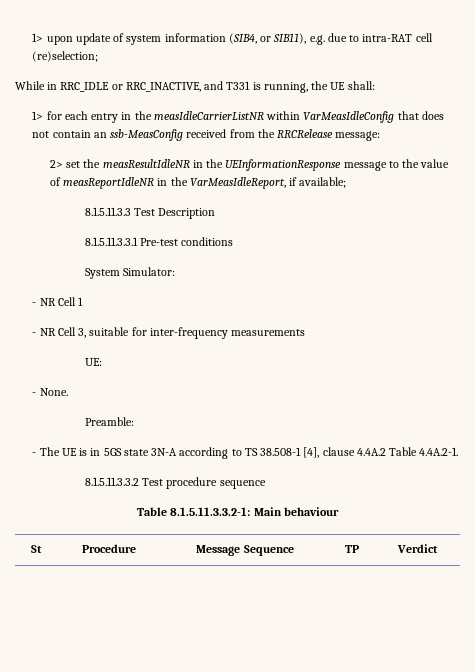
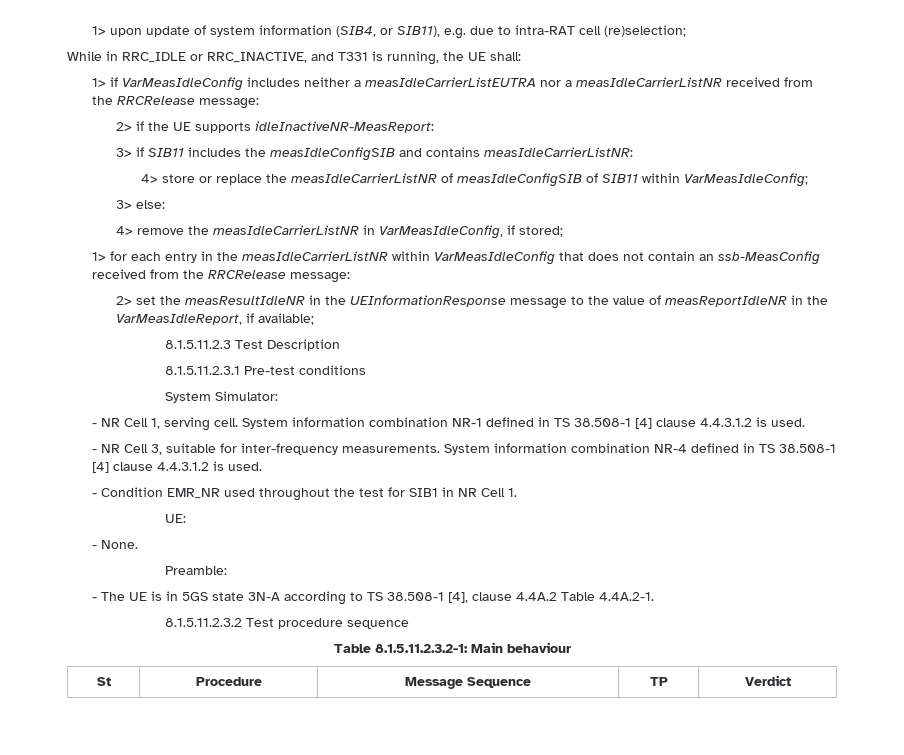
+ 1> if VarMeasIdleConfig includes neither a measIdleCarrierListEUTRA nor a measIdleCarrierListNR received from the RRCRelease message:
+ 2> if the UE supports idleInactiveNR-MeasReport:
+ 3> if SIB11 includes the measIdleConfigSIB and contains measIdleCarrierListNR:
+ 4> store or replace the measIdleCarrierListNR of measIdleConfigSIB of SIB11 within VarMeasIdleConfig;
+ 3> else:
+ 4> remove the measIdleCarrierListNR in VarMeasIdleConfig, if stored;
- 8.1.5.11.3.3 Test Description
+ 8.1.5.11.2.3 Test Description
- 8.1.5.11.3.3.1 Pre-test conditions
+ 8.1.5.11.2.3.1 Pre-test conditions
- - NR Cell 1
+ - NR Cell 1, serving cell. System information combination NR-1 defined in TS 38.508-1 [4] clause 4.4.3.1.2 is used.
- - NR Cell 3, suitable for inter-frequency measurements
+ - NR Cell 3, suitable for inter-frequency measurements. System information combination NR-4 defined in TS 38.508-1 [4] clause 4.4.3.1.2 is used.
+ - Condition EMR_NR used throughout the test for SIB1 in NR Cell 1.
- 8.1.5.11.3.3.2 Test procedure sequence
+ 8.1.5.11.2.3.2 Test procedure sequence
- Table 8.1.5.11.3.3.2-1: Main behaviour
+ Table 8.1.5.11.2.3.2-1: Main behaviour

